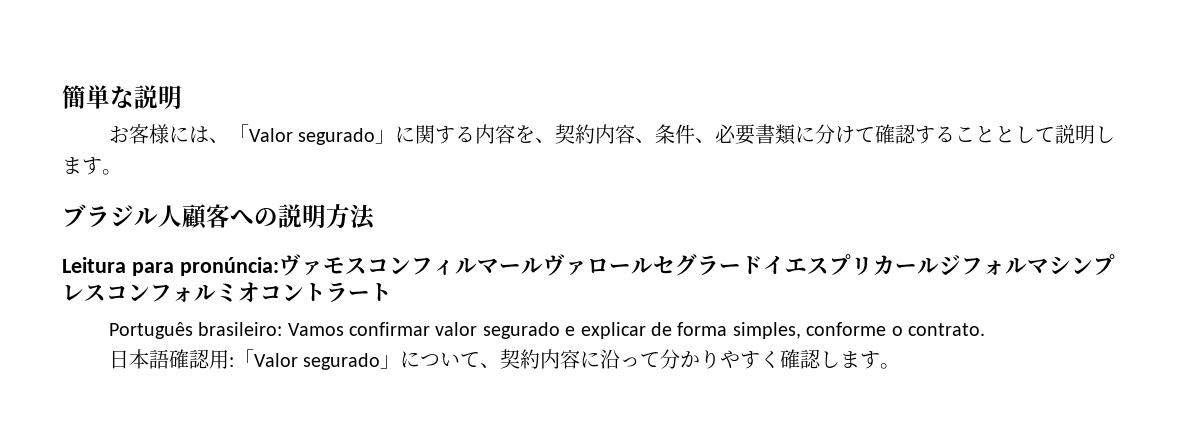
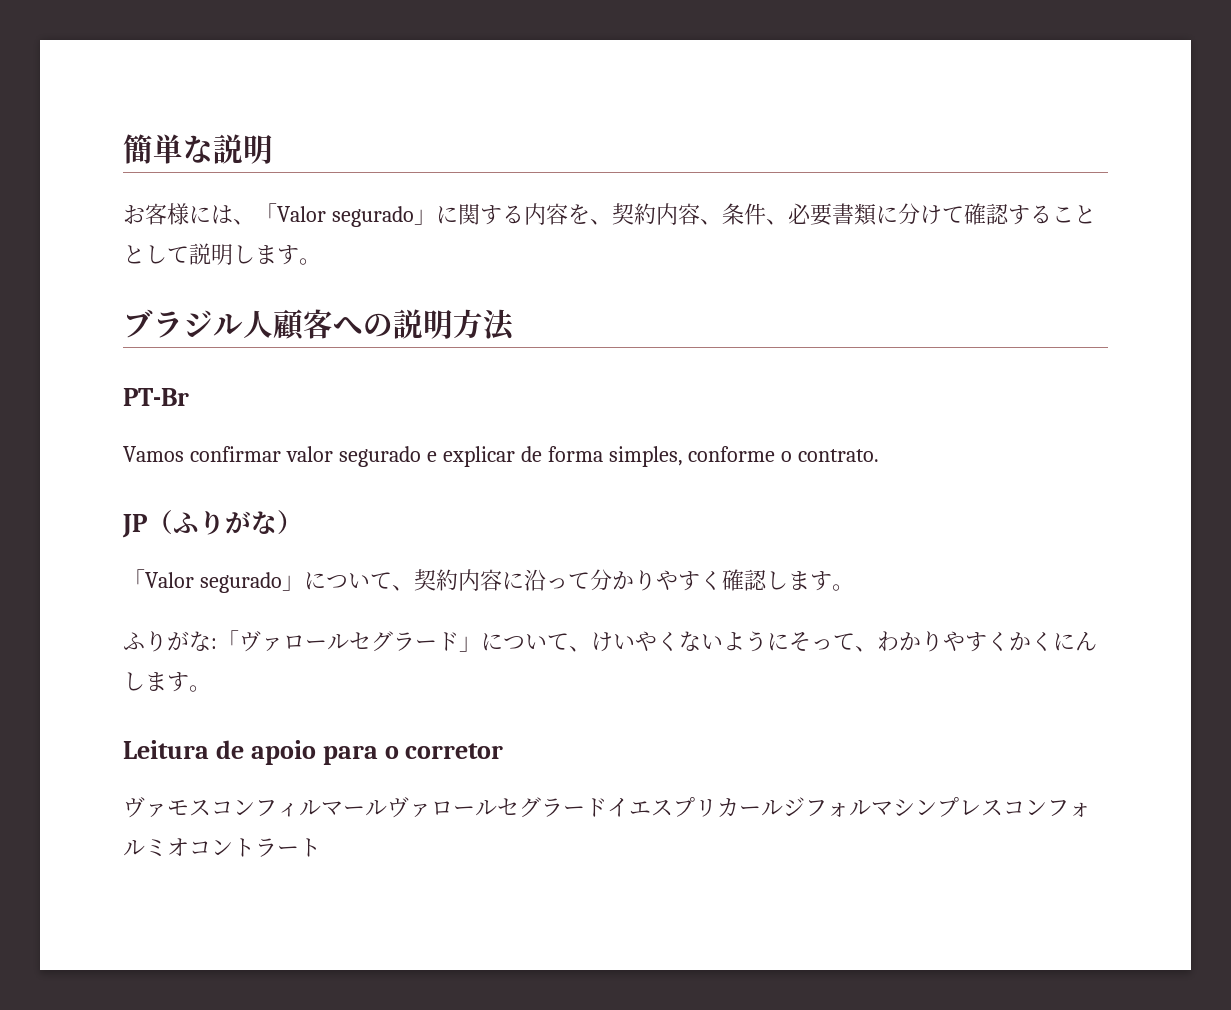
- Leitura para pronúncia:ヴァモスコンフィルマールヴァロールセグラードイエスプリカールジフォルマシンプレスコンフォルミオコントラート
+ PT-Br
+ Vamos confirmar valor segurado e explicar de forma simples, conforme o contrato.
+ JP（ふりがな）
+ 「Valor segurado」について、契約内容に沿って分かりやすく確認します。
+ ふりがな:「ヴァロールセグラード」について、けいやくないようにそって、わかりやすくかくにんします。
+ Leitura de apoio para o corretor
+ ヴァモスコンフィルマールヴァロールセグラードイエスプリカールジフォルマシンプレスコンフォルミオコントラート
- Português brasileiro: Vamos confirmar valor segurado e explicar de forma simples, conforme o contrato.
- 日本語確認用:「Valor segurado」について、契約内容に沿って分かりやすく確認します。

